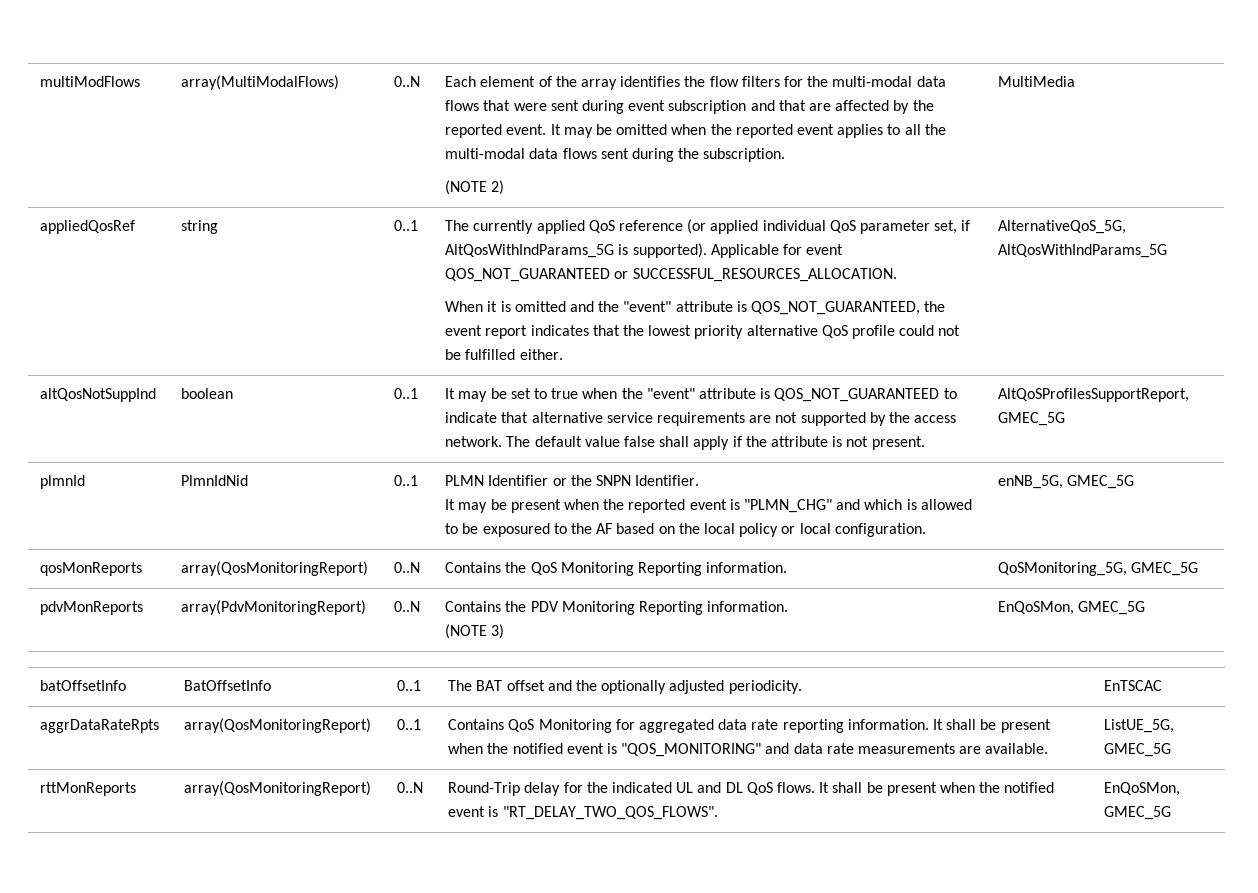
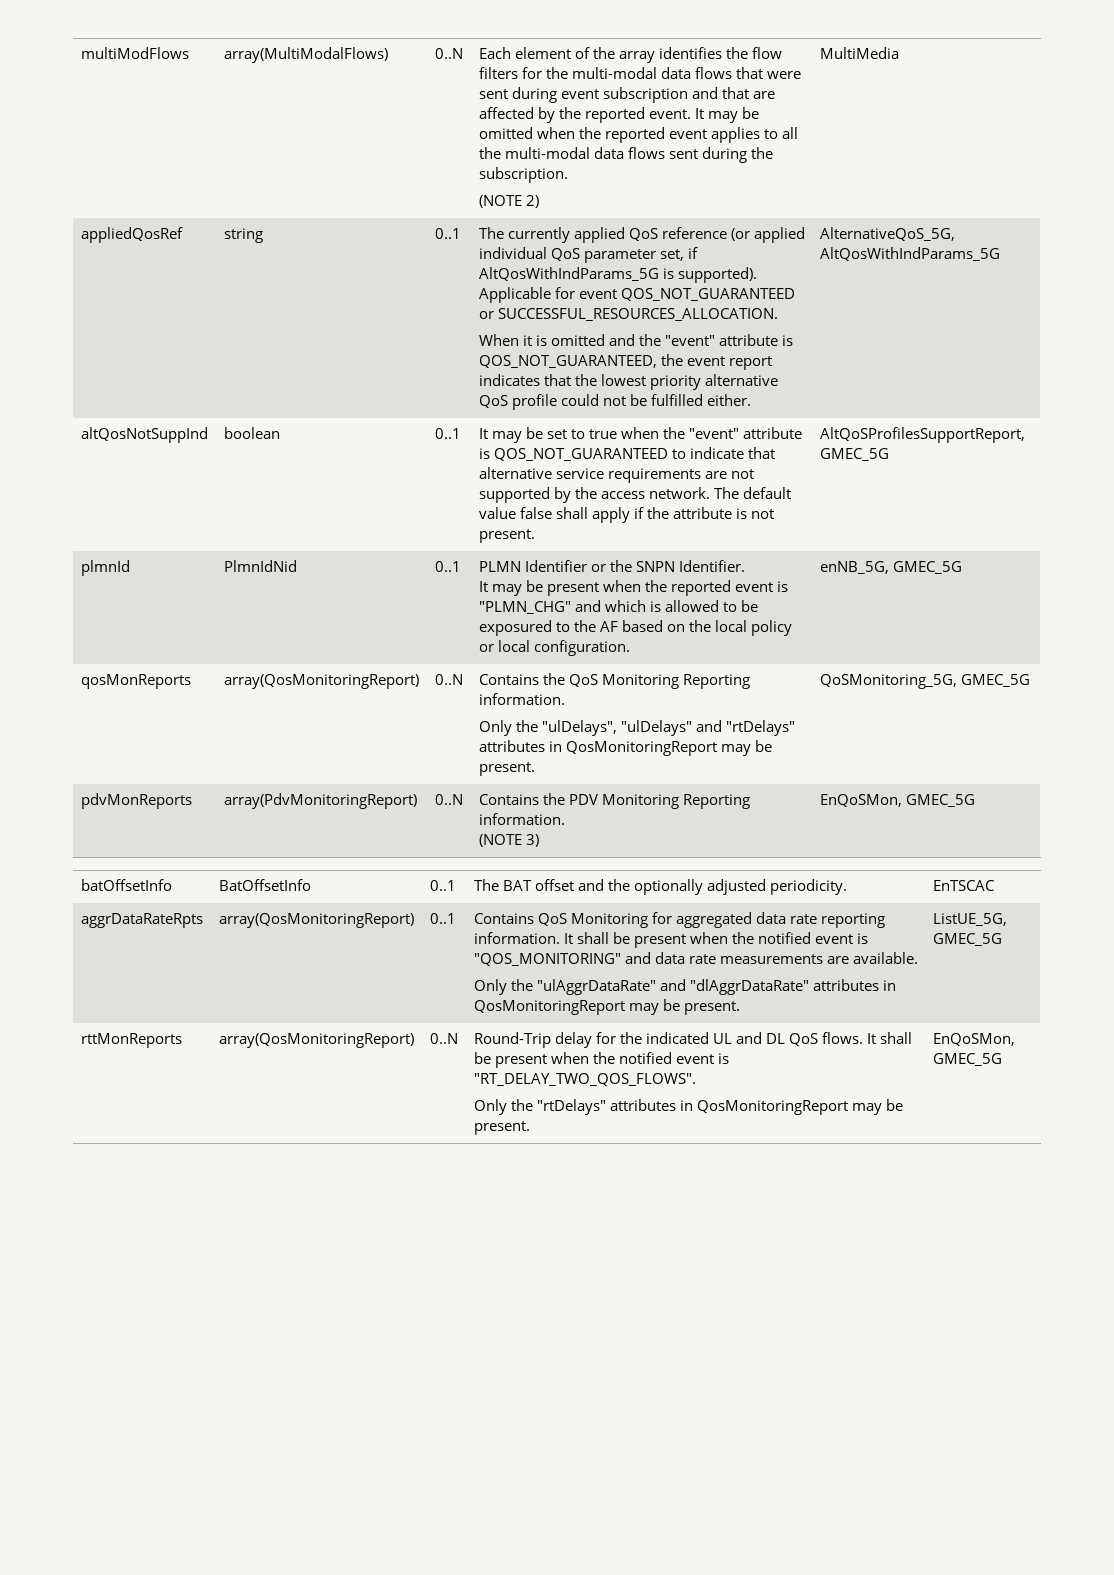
- qosMonReports | array(QosMonitoringReport) | 0..N | Contains the QoS Monitoring Reporting information. | QoSMonitoring_5G, GMEC_5G
+ qosMonReports | array(QosMonitoringReport) | 0..N | Contains the QoS Monitoring Reporting information.
+ Only the "ulDelays", "ulDelays" and "rtDelays" attributes in QosMonitoringReport may be present. | QoSMonitoring_5G, GMEC_5G
+ Only the "ulAggrDataRate" and "dlAggrDataRate" attributes in QosMonitoringReport may be present.
- rttMonReports | array(QosMonitoringReport) | 0..N | Round-Trip delay for the indicated UL and DL QoS flows. It shall be present when the notified event is "RT_DELAY_TWO_QOS_FLOWS". | EnQoSMon, GMEC_5G
+ rttMonReports | array(QosMonitoringReport) | 0..N | Round-Trip delay for the indicated UL and DL QoS flows. It shall be present when the notified event is "RT_DELAY_TWO_QOS_FLOWS".
+ Only the "rtDelays" attributes in QosMonitoringReport may be present. | EnQoSMon, GMEC_5G

